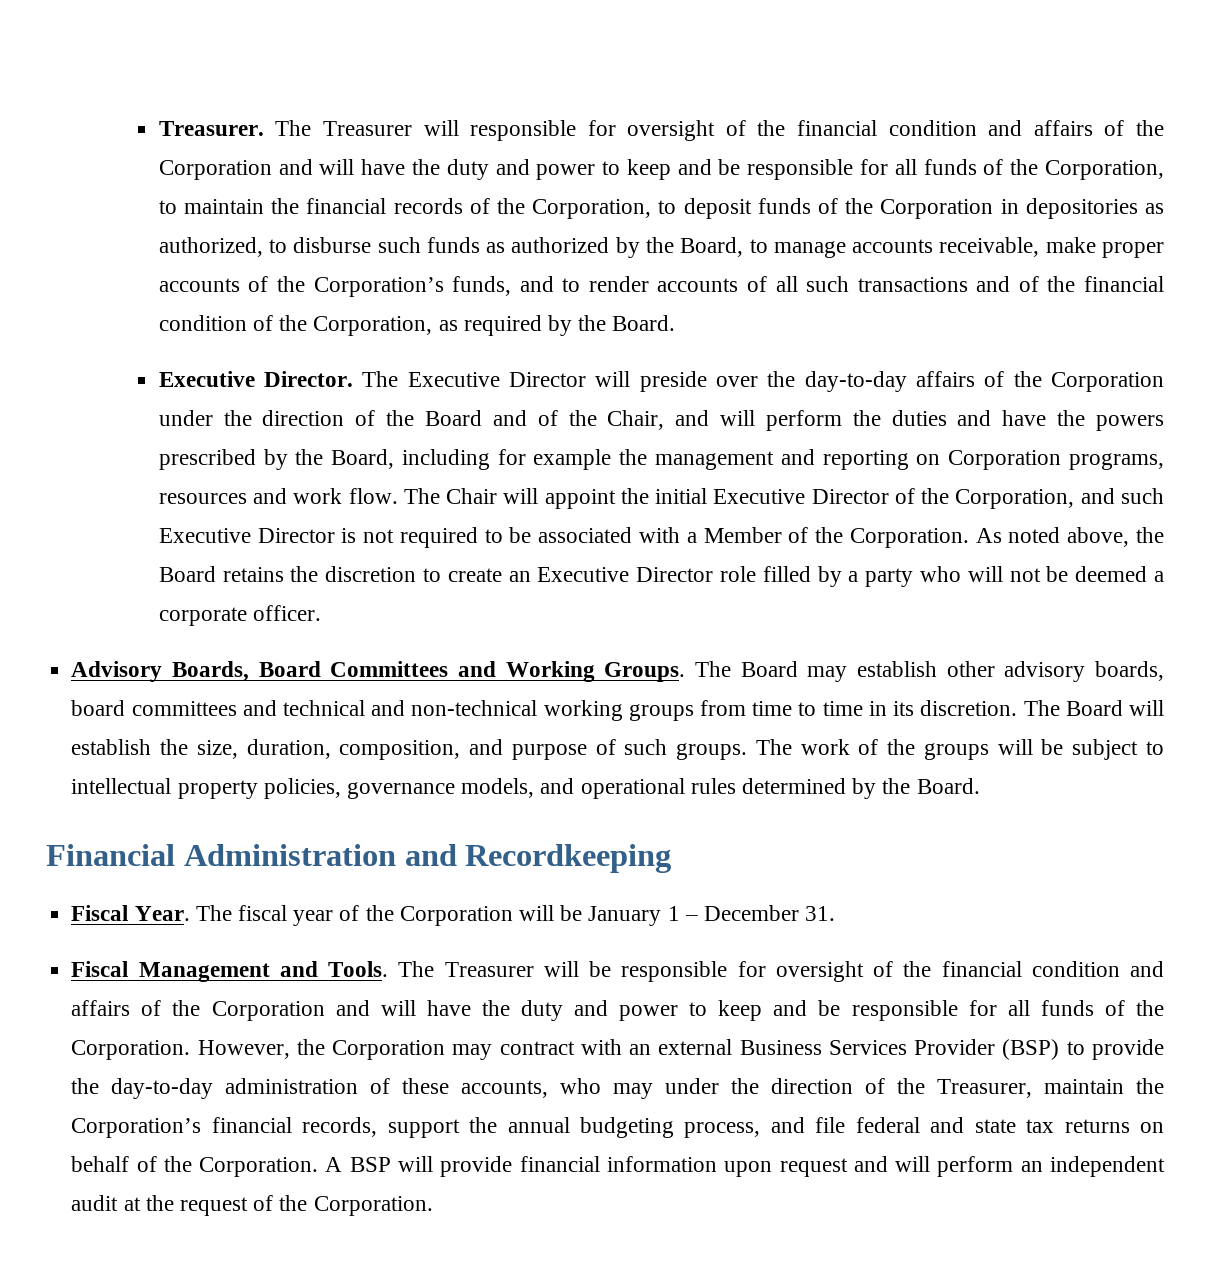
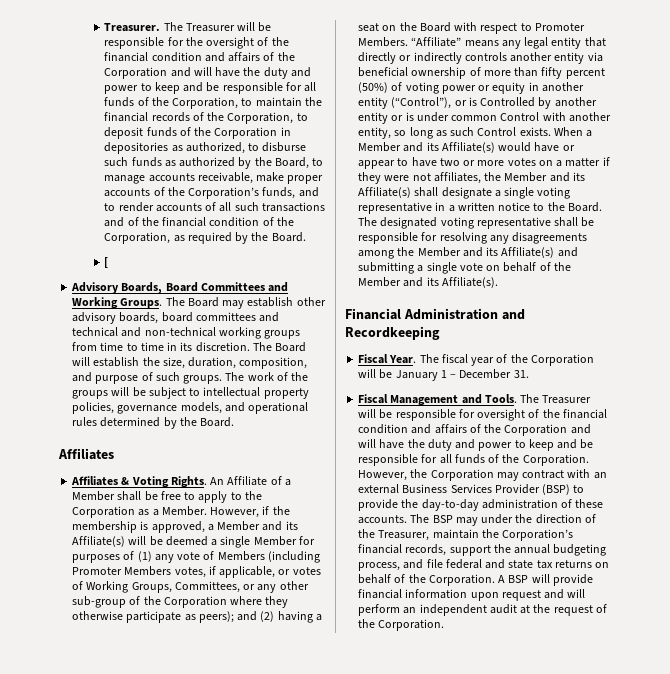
- The Treasurer will responsible for oversight of the financial condition and affairs of the Corporation and will have the duty and power to keep and be responsible for all funds of the Corporation, to maintain the financial records of the Corporation, to deposit funds of the Corporation in depositories as authorized, to disburse such funds as authorized by the Board, to manage accounts receivable, make proper accounts of the Corporation’s funds, and to render accounts of all such transactions and of the financial condition of the Corporation, as required by the Board.
+ The Treasurer will be responsible for the oversight of the financial condition and affairs of the Corporation and will have the duty and power to keep and be responsible for all funds of the Corporation, to maintain the financial records of the Corporation, to deposit funds of the Corporation in depositories as authorized, to disburse such funds as authorized by the Board, to manage accounts receivable, make proper accounts of the Corporation’s funds, and to render accounts of all such transactions and of the financial condition of the Corporation, as required by the Board.
- Executive Director. The Executive Director will preside over the day-to-day affairs of the Corporation under the direction of the Board and of the Chair, and will perform the duties and have the powers prescribed by the Board, including for example the management and reporting on Corporation programs, resources and work flow. The Chair will appoint the initial Executive Director of the Corporation, and such Executive Director is not required to be associated with a Member of the Corporation. As noted above, the Board retains the discretion to create an Executive Director role filled by a party who will not be deemed a corporate officer.
+ [
  The work of the groups will be subject to intellectual property policies, governance models, and operational rules determined by the Board.
+ Affiliates
+ Affiliates & Voting Rights. An Affiliate of a Member shall be free to apply to the Corporation as a Member. However, if the membership is approved, a Member and its Affiliate(s) will be deemed a single Member for purposes of (1) any vote of Members (including Promoter Members votes, if applicable, or votes of Working Groups, Committees, or any other sub-group of the Corporation where they otherwise participate as peers); and (2) having a seat on the Board with respect to Promoter Members. “Affiliate” means any legal entity that directly or indirectly controls another entity via beneficial ownership of more than fifty percent (50%) of voting power or equity in another entity (“Control”), or is Controlled by another entity or is under common Control with another entity, so long as such Control exists. When a Member and its Affiliate(s) would have or appear to have two or more votes on a matter if they were not affiliates, the Member and its Affiliate(s) shall designate a single voting representative in a written notice to the Board. The designated voting representative shall be responsible for resolving any disagreements among the Member and its Affiliate(s) and submitting a single vote on behalf of the Member and its Affiliate(s).
- However, the Corporation may contract with an external Business Services Provider (BSP) to provide the day-to-day administration of these accounts, who may under the direction of the Treasurer, maintain the Corporation’s financial records, support the annual budgeting process, and file federal and state tax returns on behalf of the Corporation.
+ However, the Corporation may contract with an external Business Services Provider (BSP) to provide the day-to-day administration of these accounts. The BSP may under the direction of the Treasurer, maintain the Corporation’s financial records, support the annual budgeting process, and file federal and state tax returns on behalf of the Corporation.

